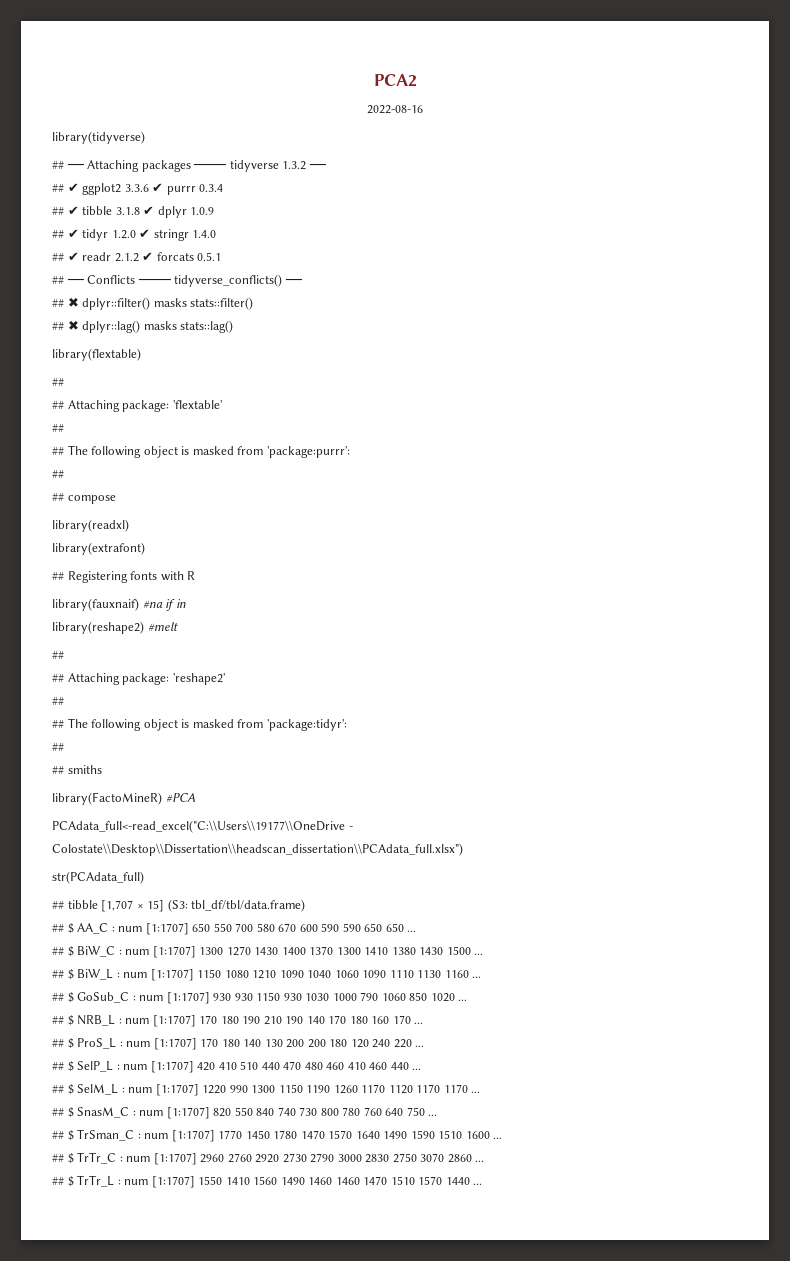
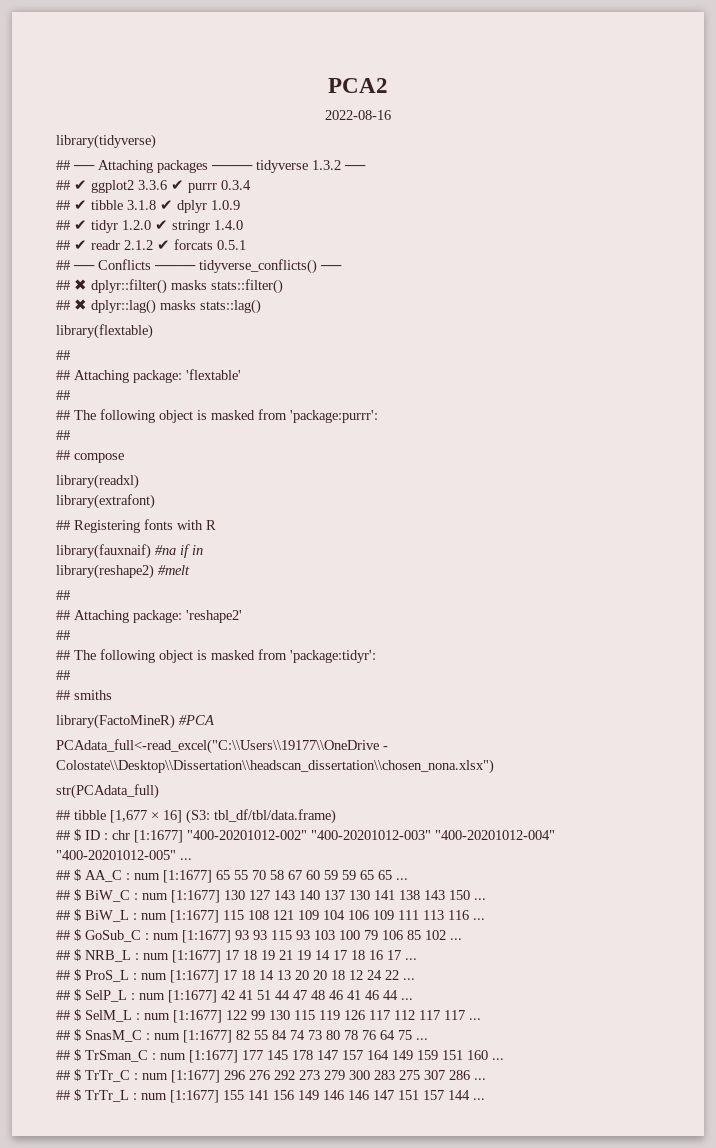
- PCAdata_full<-read_excel("C:\\Users\\19177\\OneDrive - Colostate\\Desktop\\Dissertation\\headscan_dissertation\\PCAdata_full.xlsx")
+ PCAdata_full<-read_excel("C:\\Users\\19177\\OneDrive - Colostate\\Desktop\\Dissertation\\headscan_dissertation\\chosen_nona.xlsx")
- ## tibble [1,707 × 15] (S3: tbl_df/tbl/data.frame)
+ ## tibble [1,677 × 16] (S3: tbl_df/tbl/data.frame)
+ ## $ ID : chr [1:1677] "400-20201012-002" "400-20201012-003" "400-20201012-004" "400-20201012-005" ...
- ## $ AA_C : num [1:1707] 650 550 700 580 670 600 590 590 650 650 ...
+ ## $ AA_C : num [1:1677] 65 55 70 58 67 60 59 59 65 65 ...
- ## $ BiW_C : num [1:1707] 1300 1270 1430 1400 1370 1300 1410 1380 1430 1500 ...
+ ## $ BiW_C : num [1:1677] 130 127 143 140 137 130 141 138 143 150 ...
- ## $ BiW_L : num [1:1707] 1150 1080 1210 1090 1040 1060 1090 1110 1130 1160 ...
+ ## $ BiW_L : num [1:1677] 115 108 121 109 104 106 109 111 113 116 ...
- ## $ GoSub_C : num [1:1707] 930 930 1150 930 1030 1000 790 1060 850 1020 ...
+ ## $ GoSub_C : num [1:1677] 93 93 115 93 103 100 79 106 85 102 ...
- ## $ NRB_L : num [1:1707] 170 180 190 210 190 140 170 180 160 170 ...
+ ## $ NRB_L : num [1:1677] 17 18 19 21 19 14 17 18 16 17 ...
- ## $ ProS_L : num [1:1707] 170 180 140 130 200 200 180 120 240 220 ...
+ ## $ ProS_L : num [1:1677] 17 18 14 13 20 20 18 12 24 22 ...
- ## $ SelP_L : num [1:1707] 420 410 510 440 470 480 460 410 460 440 ...
+ ## $ SelP_L : num [1:1677] 42 41 51 44 47 48 46 41 46 44 ...
- ## $ SelM_L : num [1:1707] 1220 990 1300 1150 1190 1260 1170 1120 1170 1170 ...
+ ## $ SelM_L : num [1:1677] 122 99 130 115 119 126 117 112 117 117 ...
- ## $ SnasM_C : num [1:1707] 820 550 840 740 730 800 780 760 640 750 ...
+ ## $ SnasM_C : num [1:1677] 82 55 84 74 73 80 78 76 64 75 ...
- ## $ TrSman_C : num [1:1707] 1770 1450 1780 1470 1570 1640 1490 1590 1510 1600 ...
+ ## $ TrSman_C : num [1:1677] 177 145 178 147 157 164 149 159 151 160 ...
- ## $ TrTr_C : num [1:1707] 2960 2760 2920 2730 2790 3000 2830 2750 3070 2860 ...
+ ## $ TrTr_C : num [1:1677] 296 276 292 273 279 300 283 275 307 286 ...
- ## $ TrTr_L : num [1:1707] 1550 1410 1560 1490 1460 1460 1470 1510 1570 1440 ...
+ ## $ TrTr_L : num [1:1677] 155 141 156 149 146 146 147 151 157 144 ...

